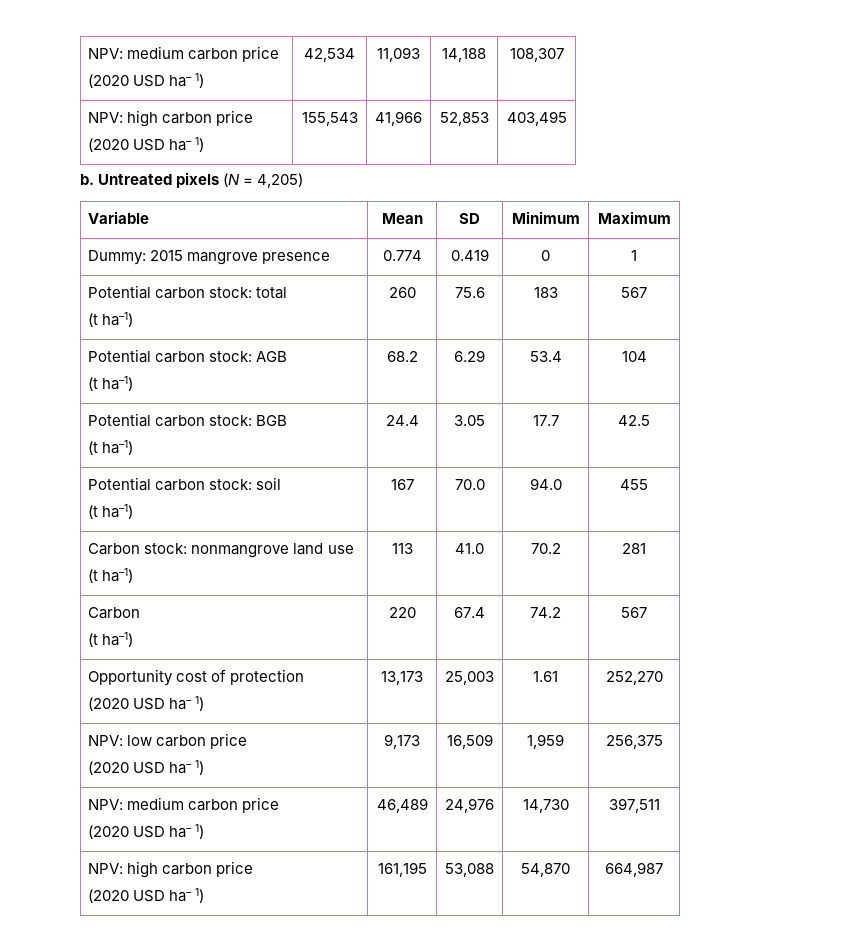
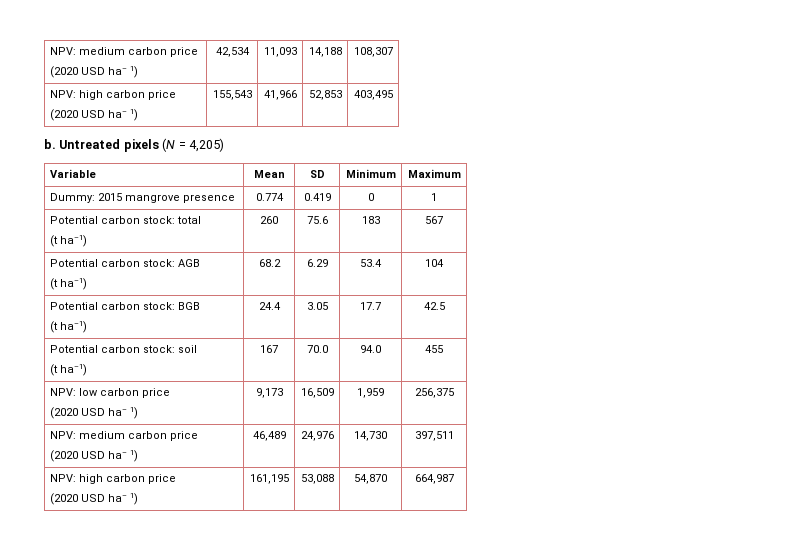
- Carbon stock: nonmangrove land use
- (t ha–1) | 113 | 41.0 | 70.2 | 281
- Carbon
- (t ha–1) | 220 | 67.4 | 74.2 | 567
- Opportunity cost of protection
- (2020 USD ha– 1) | 13,173 | 25,003 | 1.61 | 252,270

